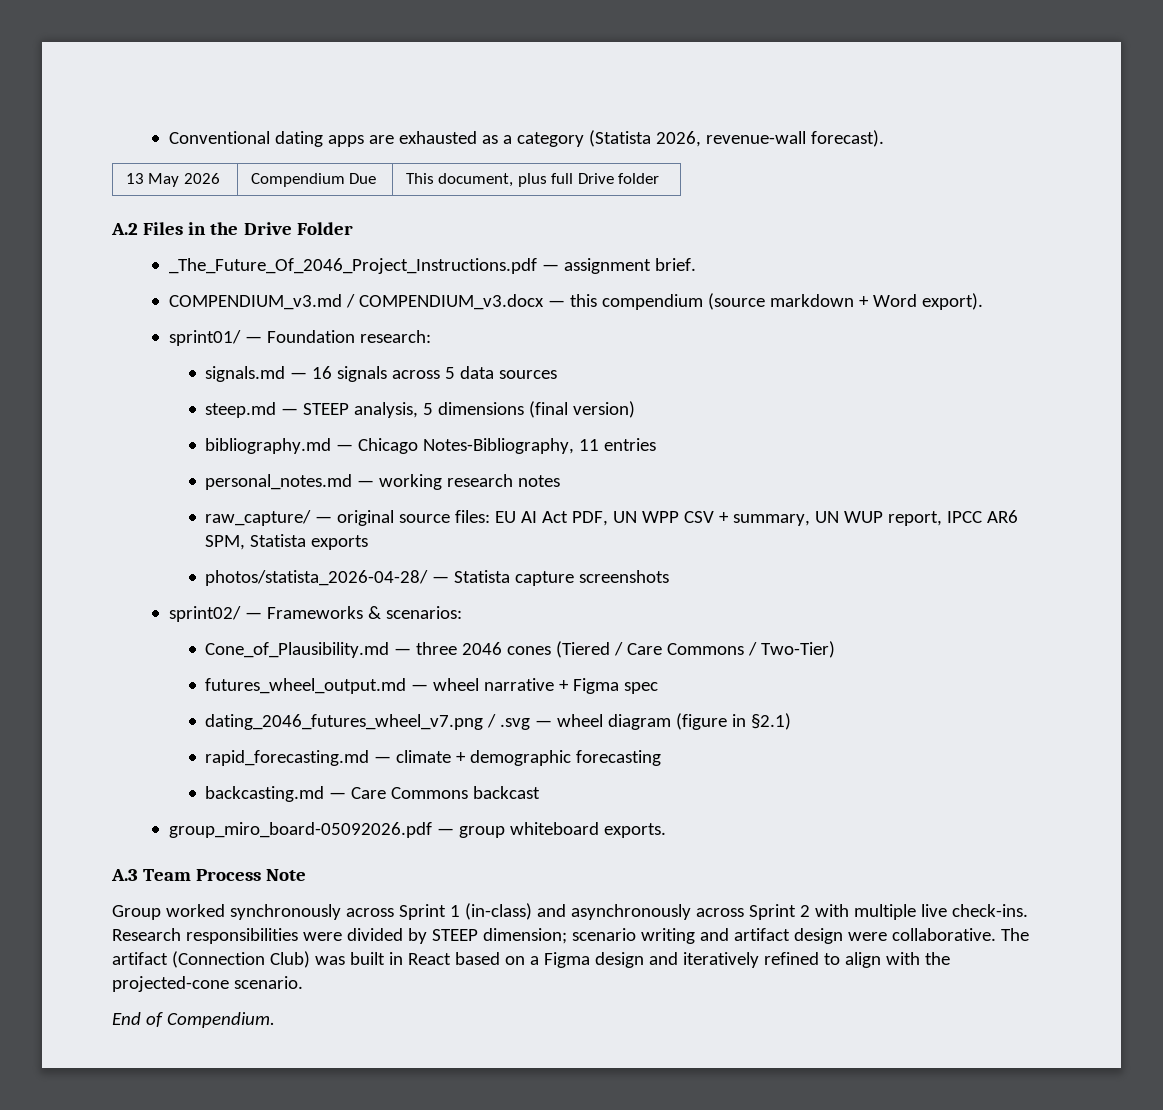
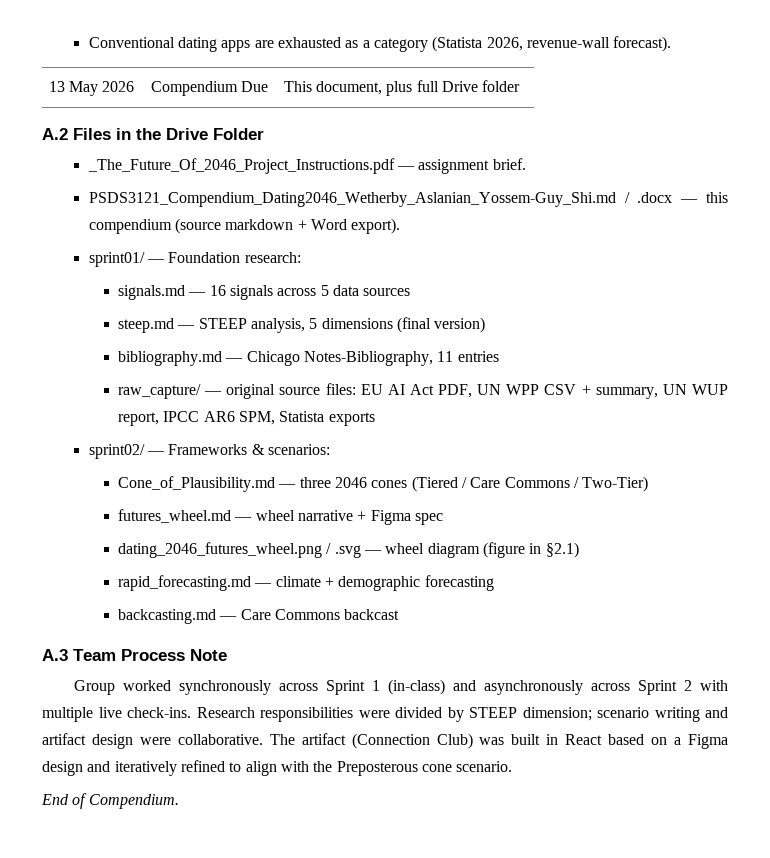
- COMPENDIUM_v3.md / COMPENDIUM_v3.docx — this compendium (source markdown + Word export).
+ PSDS3121_Compendium_Dating2046_Wetherby_Aslanian_Yossem-Guy_Shi.md / .docx — this compendium (source markdown + Word export).
- personal_notes.md — working research notes
- photos/statista_2026-04-28/ — Statista capture screenshots
- futures_wheel_output.md — wheel narrative + Figma spec
+ futures_wheel.md — wheel narrative + Figma spec
- dating_2046_futures_wheel_v7.png / .svg — wheel diagram (figure in §2.1)
+ dating_2046_futures_wheel.png / .svg — wheel diagram (figure in §2.1)
- group_miro_board-05092026.pdf — group whiteboard exports.
- The artifact (Connection Club) was built in React based on a Figma design and iteratively refined to align with the projected-cone scenario.
+ The artifact (Connection Club) was built in React based on a Figma design and iteratively refined to align with the Preposterous cone scenario.

